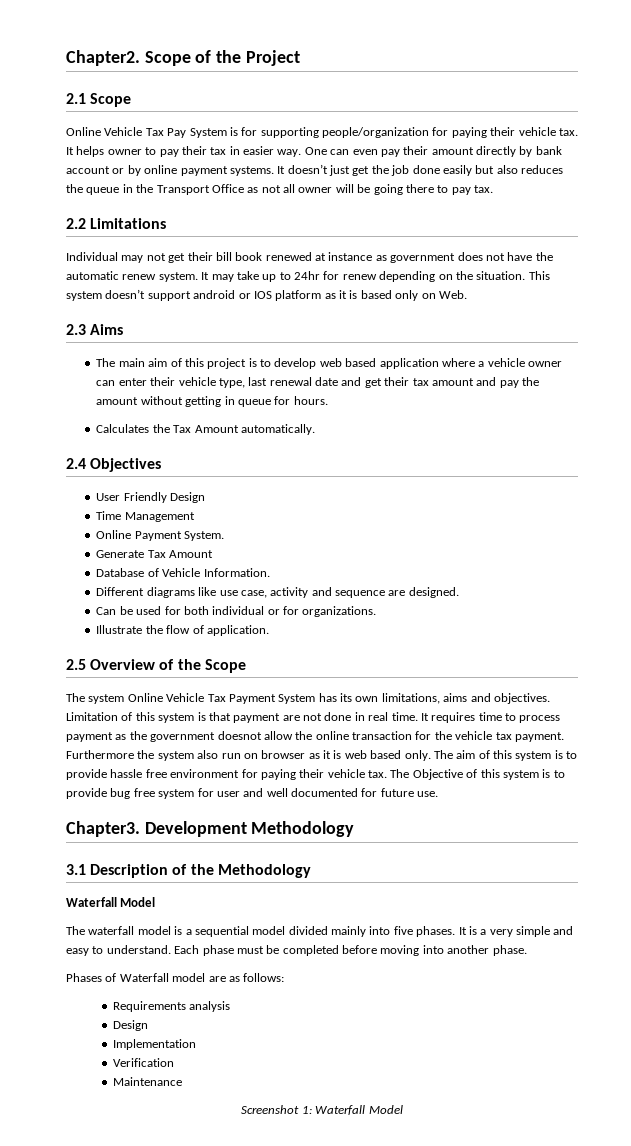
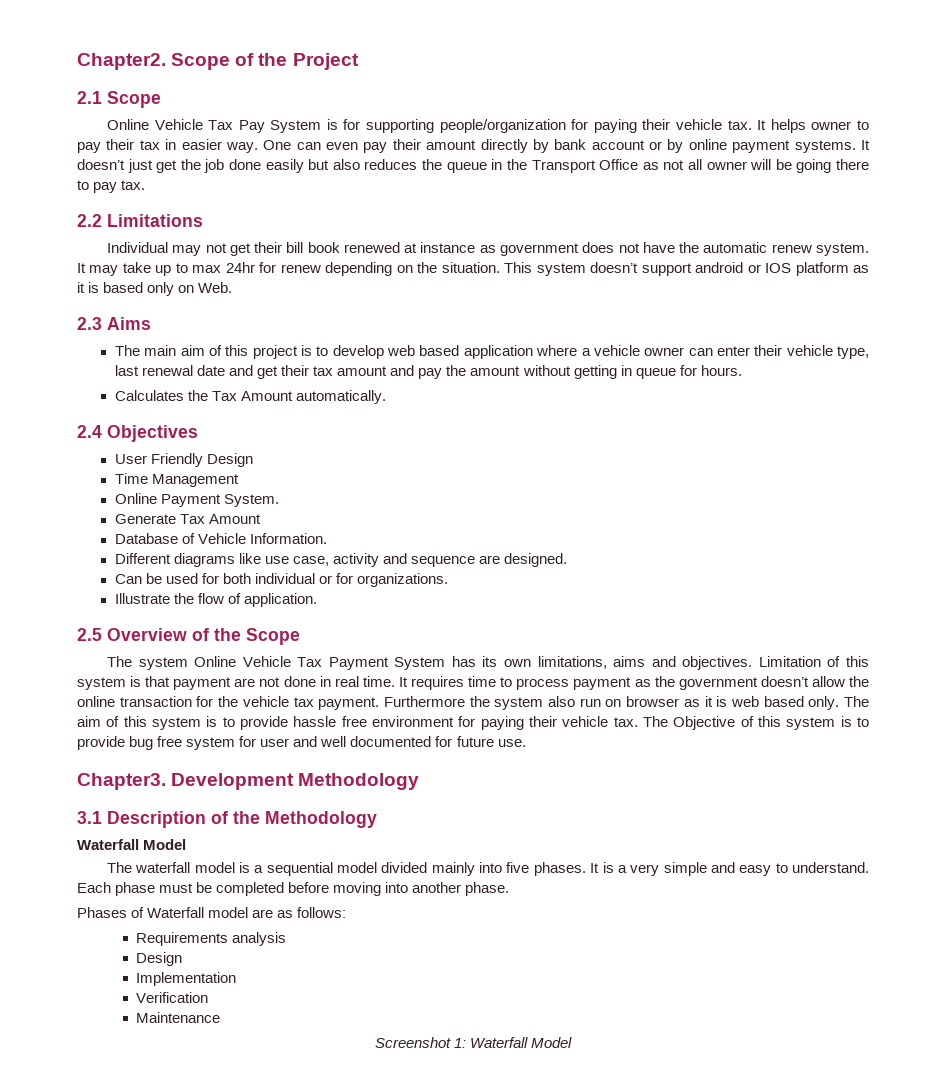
- It may take up to 24hr for renew depending on the situation.
+ It may take up to max 24hr for renew depending on the situation.
- It requires time to process payment as the government doesnot allow the online transaction for the vehicle tax payment.
+ It requires time to process payment as the government doesn’t allow the online transaction for the vehicle tax payment.

